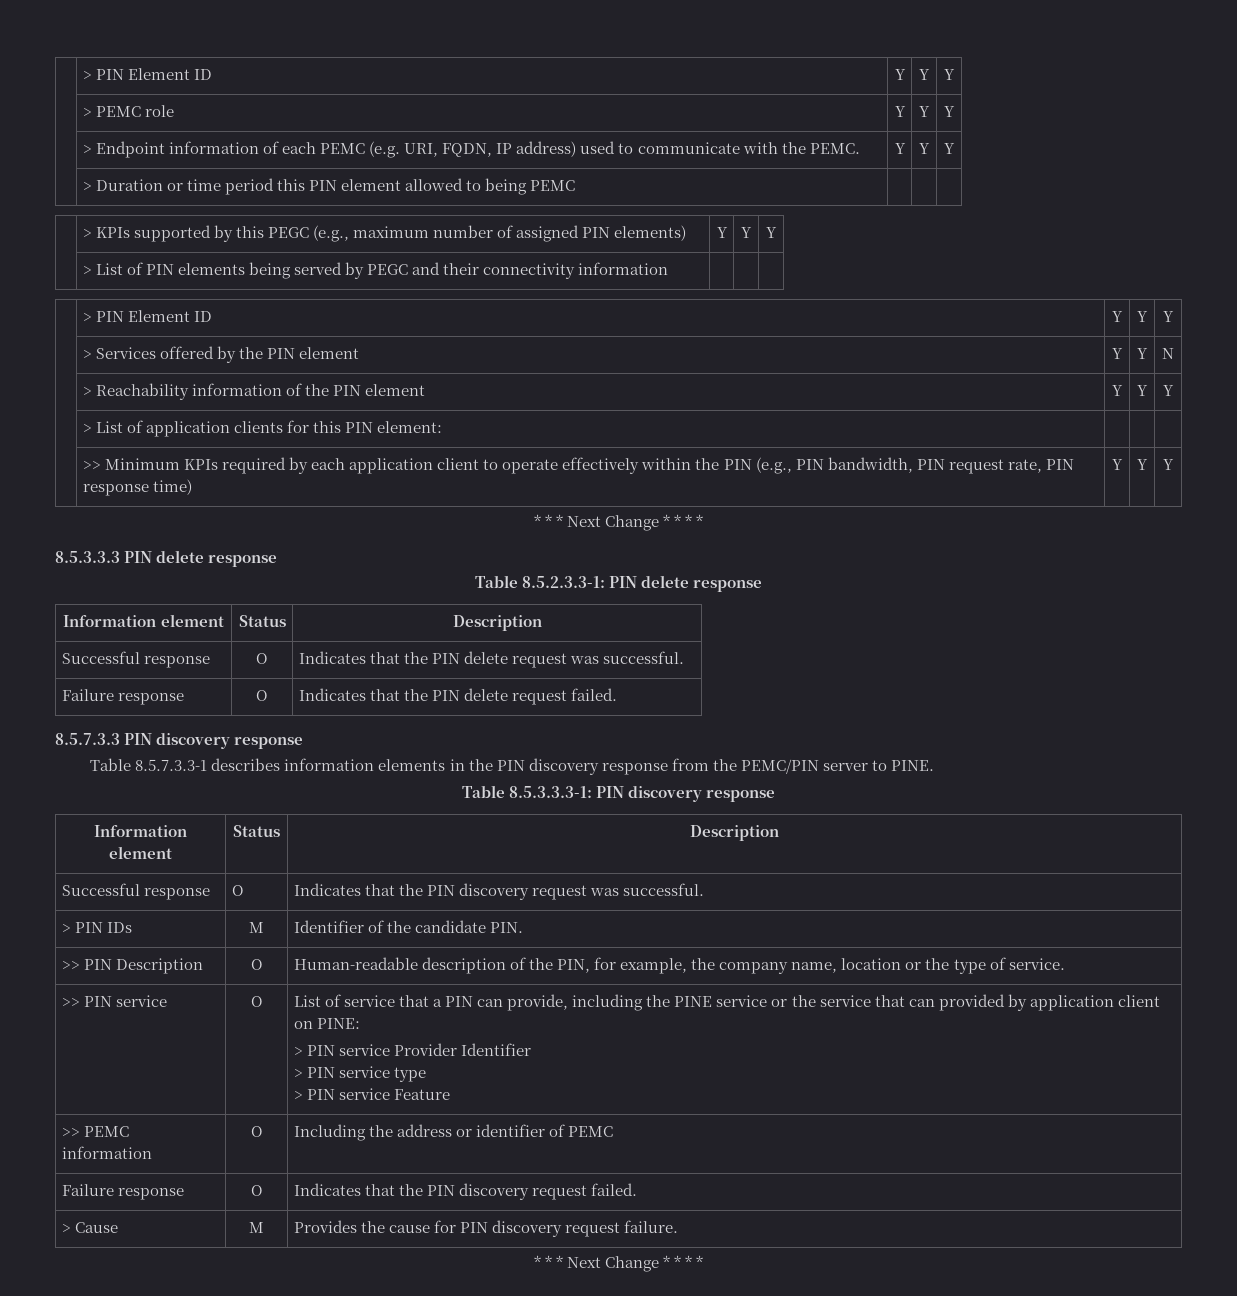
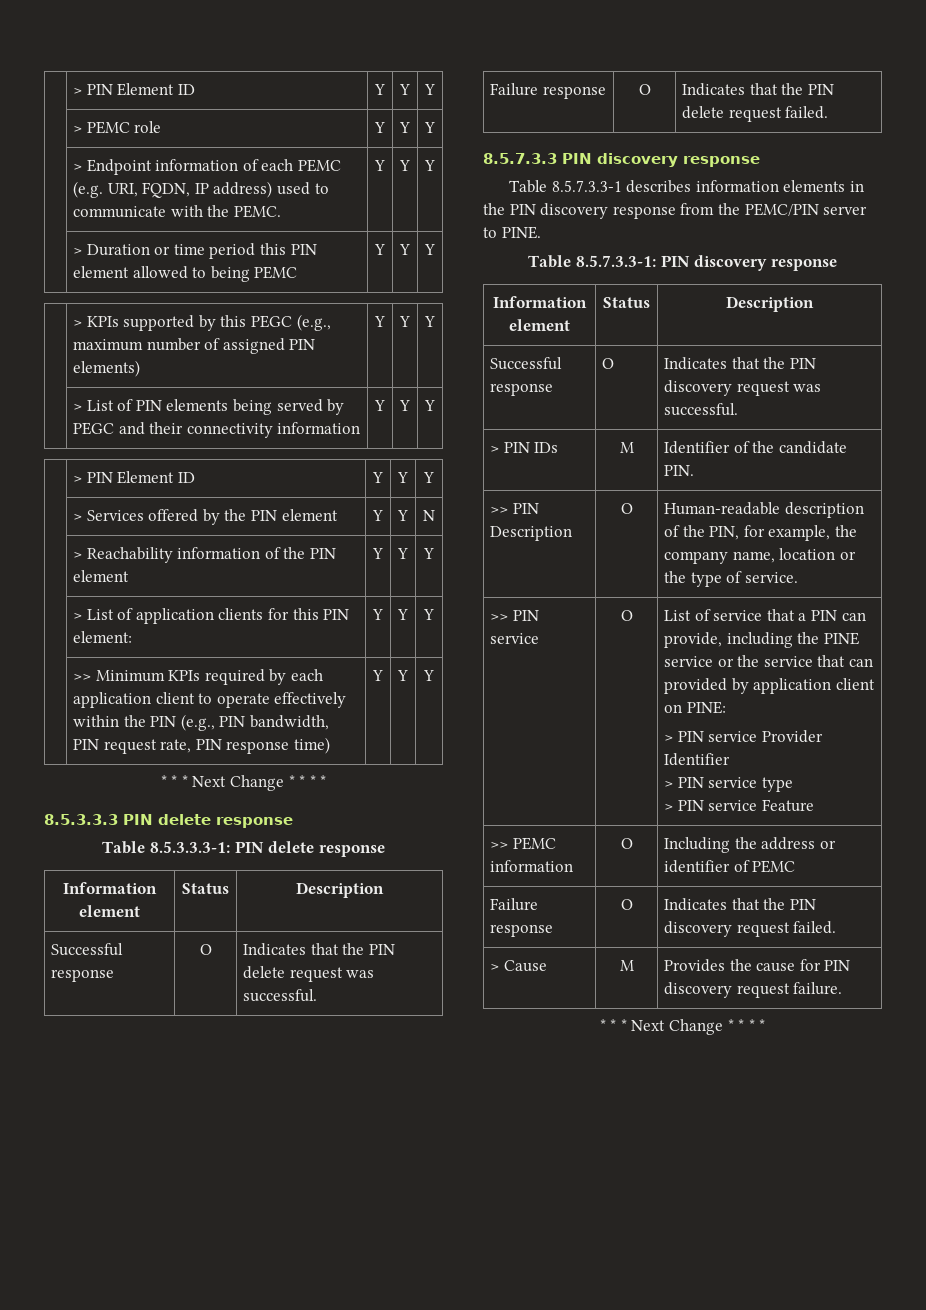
- | > Duration or time period this PIN element allowed to being PEMC | | |
+ | > Duration or time period this PIN element allowed to being PEMC | Y | Y | Y
- | > List of PIN elements being served by PEGC and their connectivity information | | |
+ | > List of PIN elements being served by PEGC and their connectivity information | Y | Y | Y
- | > List of application clients for this PIN element: | | |
+ | > List of application clients for this PIN element: | Y | Y | Y
- Table 8.5.2.3.3-1: PIN delete response
+ Table 8.5.3.3.3-1: PIN delete response
- Table 8.5.3.3.3-1: PIN discovery response
+ Table 8.5.7.3.3-1: PIN discovery response

